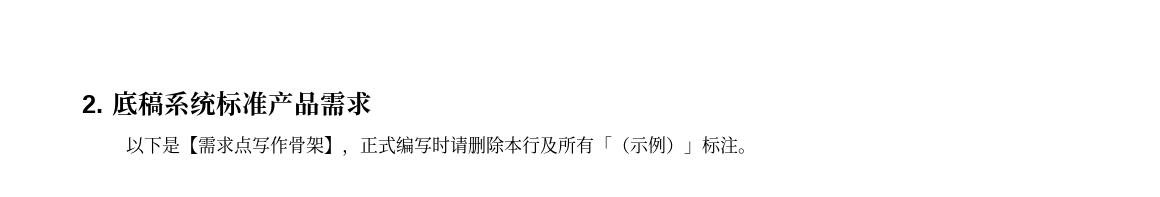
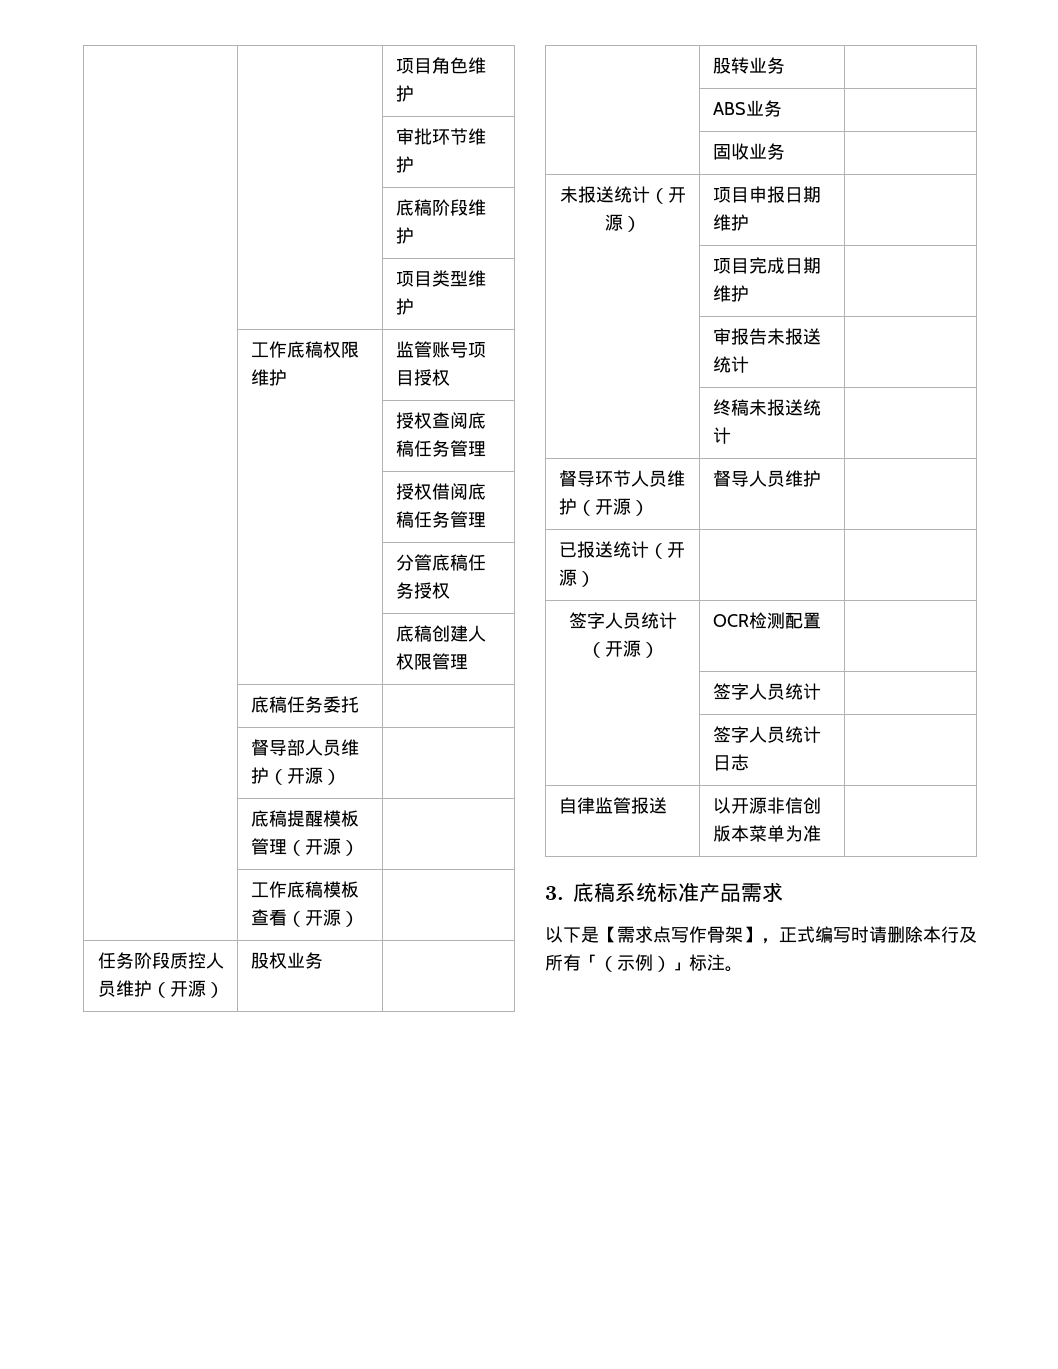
- 2.底稿系统标准产品需求
+ | | 项目角色维护
+ | | 审批环节维护
+ | | 底稿阶段维护
+ | | 项目类型维护
+ | 工作底稿权限维护 | 监管账号项目授权
+ | | 授权查阅底稿任务管理
+ | | 授权借阅底稿任务管理
+ | | 分管底稿任务授权
+ | | 底稿创建人权限管理
+ | 底稿任务委托 |
+ | 督导部人员维护（开源） |
+ | 底稿提醒模板管理（开源） |
+ | 工作底稿模板查看（开源） |
+ 任务阶段质控人员维护（开源） | 股权业务 |
+ | 股转业务 |
+ | ABS业务 |
+ | 固收业务 |
+ 未报送统计（开源） | 项目申报日期维护 |
+ | 项目完成日期维护 |
+ | 审报告未报送统计 |
+ | 终稿未报送统计 |
+ 督导环节人员维护（开源） | 督导人员维护 |
+ 已报送统计（开源） | |
+ 签字人员统计（开源） | OCR检测配置 |
+ | 签字人员统计 |
+ | 签字人员统计日志 |
+ 自律监管报送 | 以开源非信创版本菜单为准 |
+ 3.底稿系统标准产品需求

